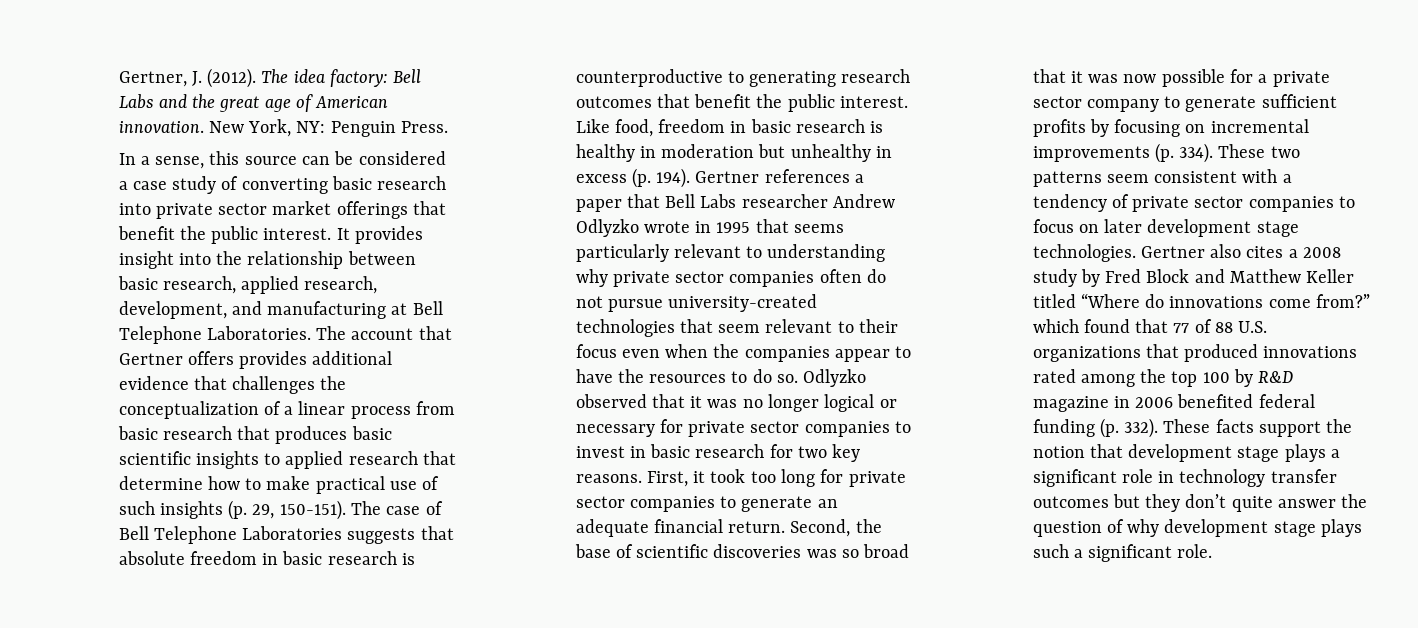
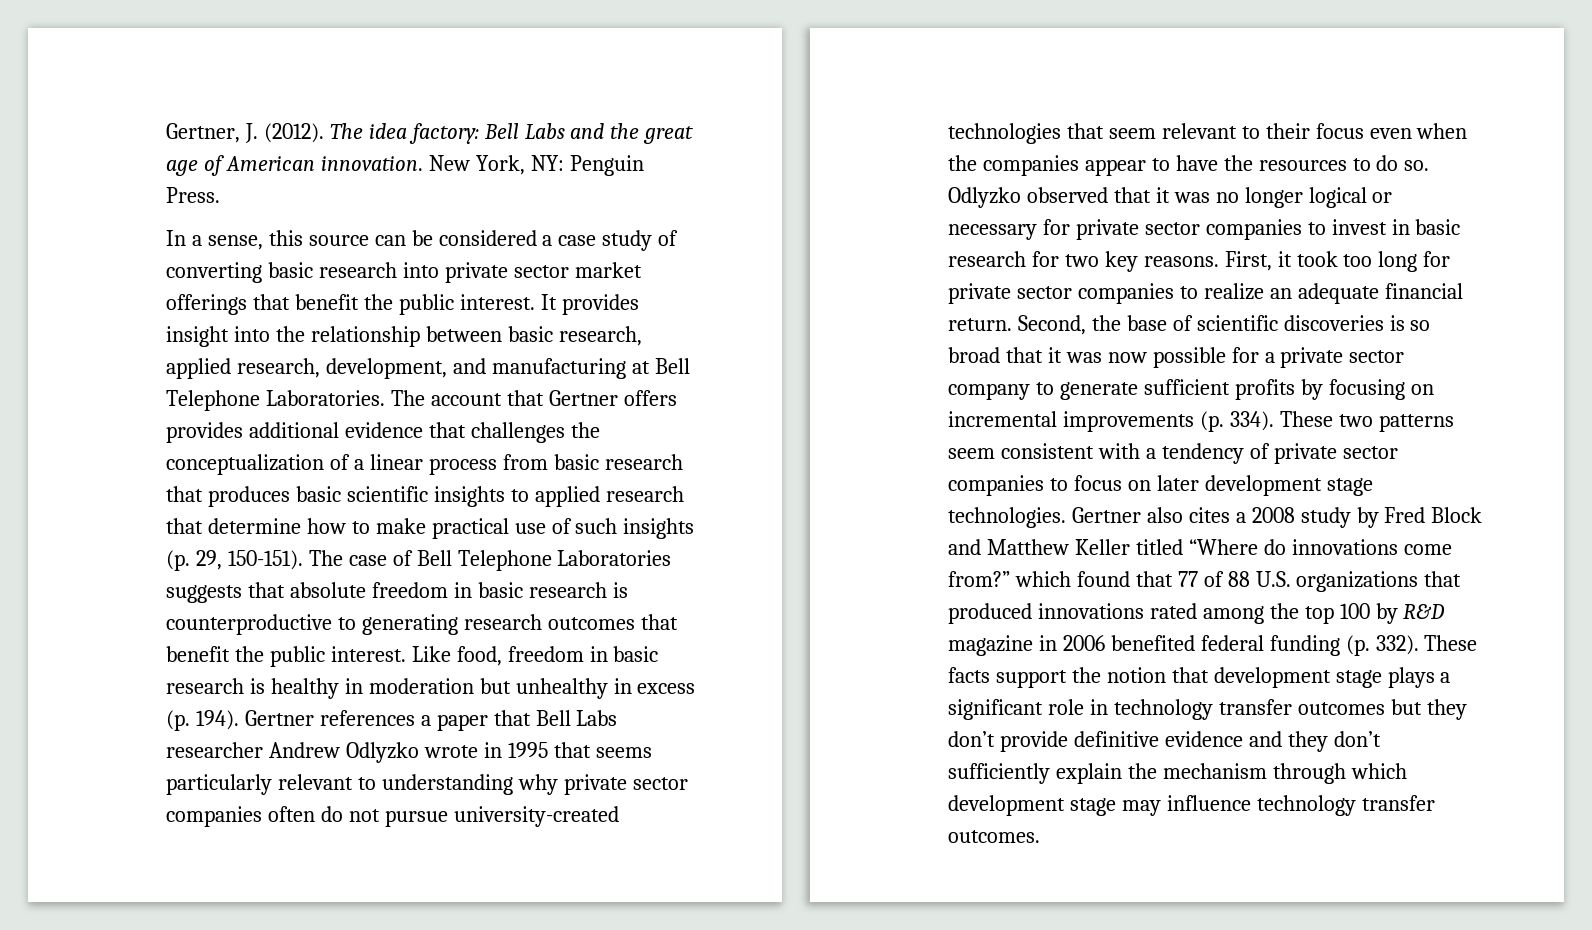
- First, it took too long for private sector companies to generate an adequate financial return.
+ First, it took too long for private sector companies to realize an adequate financial return.
- Second, the base of scientific discoveries was so broad that it was now possible for a private sector company to generate sufficient profits by focusing on incremental improvements (p. 334).
+ Second, the base of scientific discoveries is so broad that it was now possible for a private sector company to generate sufficient profits by focusing on incremental improvements (p. 334).
- These facts support the notion that development stage plays a significant role in technology transfer outcomes but they don’t quite answer the question of why development stage plays such a significant role.
+ These facts support the notion that development stage plays a significant role in technology transfer outcomes but they don’t provide definitive evidence and they don’t sufficiently explain the mechanism through which development stage may influence technology transfer outcomes.

